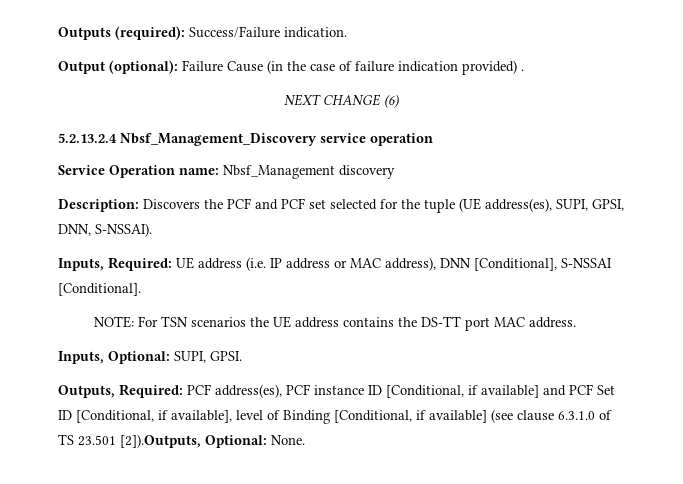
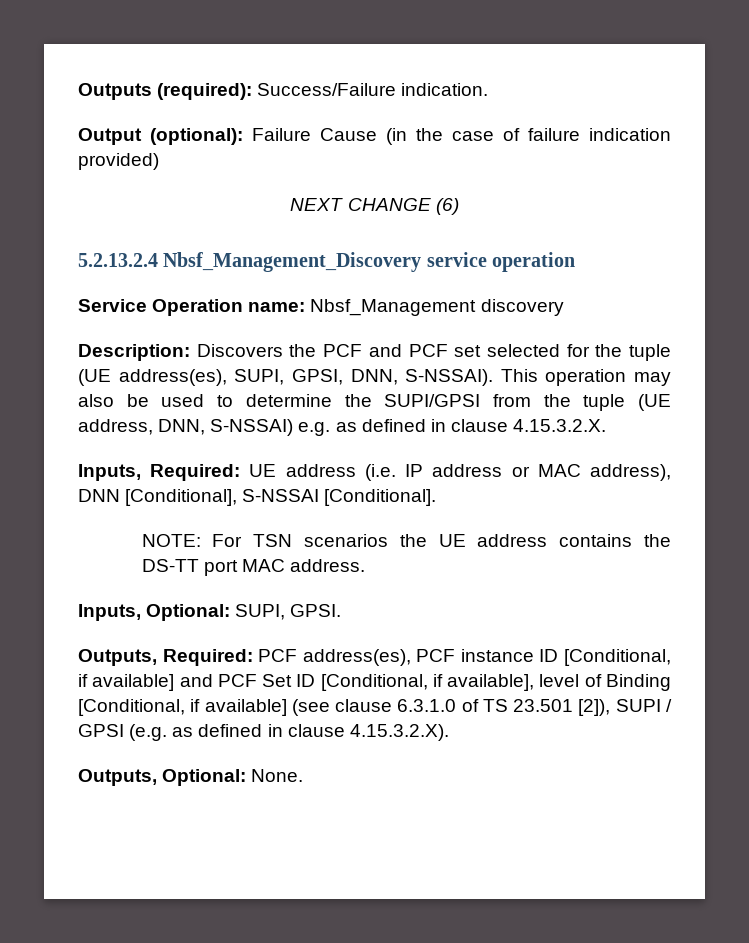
- Output (optional): Failure Cause (in the case of failure indication provided) .
+ Output (optional): Failure Cause (in the case of failure indication provided)
+ This operation may also be used to determine the SUPI/GPSI from the tuple (UE address, DNN, S-NSSAI) e.g. as defined in clause 4.15.3.2.X.
- Outputs, Required: PCF address(es), PCF instance ID [Conditional, if available] and PCF Set ID [Conditional, if available], level of Binding [Conditional, if available] (see clause 6.3.1.0 of TS 23.501 [2]).Outputs, Optional: None.
+ Outputs, Required: PCF address(es), PCF instance ID [Conditional, if available] and PCF Set ID [Conditional, if available], level of Binding [Conditional, if available] (see clause 6.3.1.0 of TS 23.501 [2]), SUPI / GPSI (e.g. as defined in clause 4.15.3.2.X).
+ Outputs, Optional: None.

